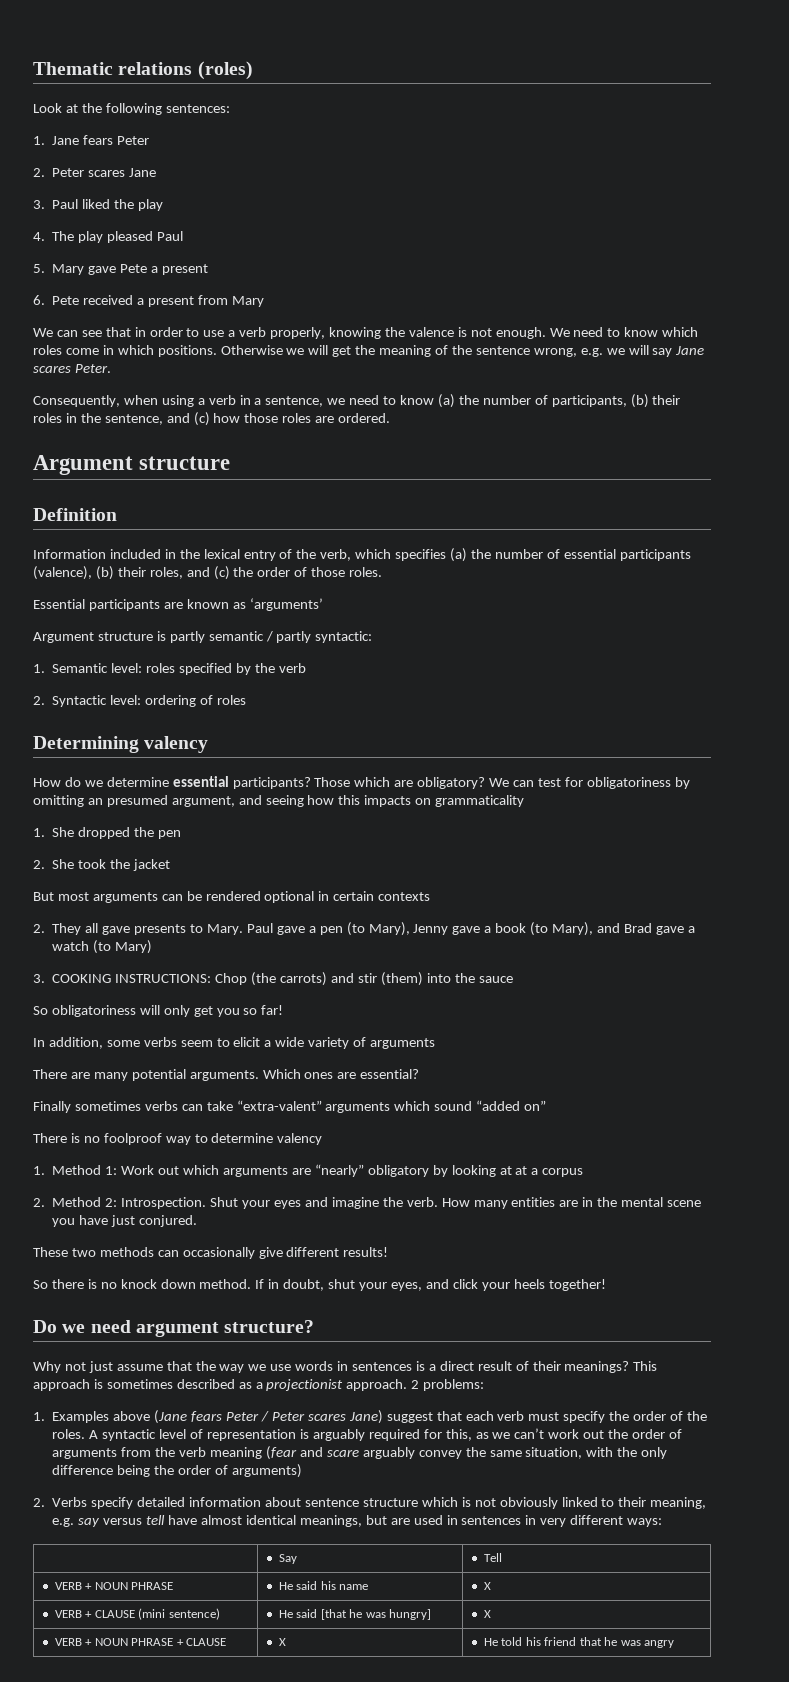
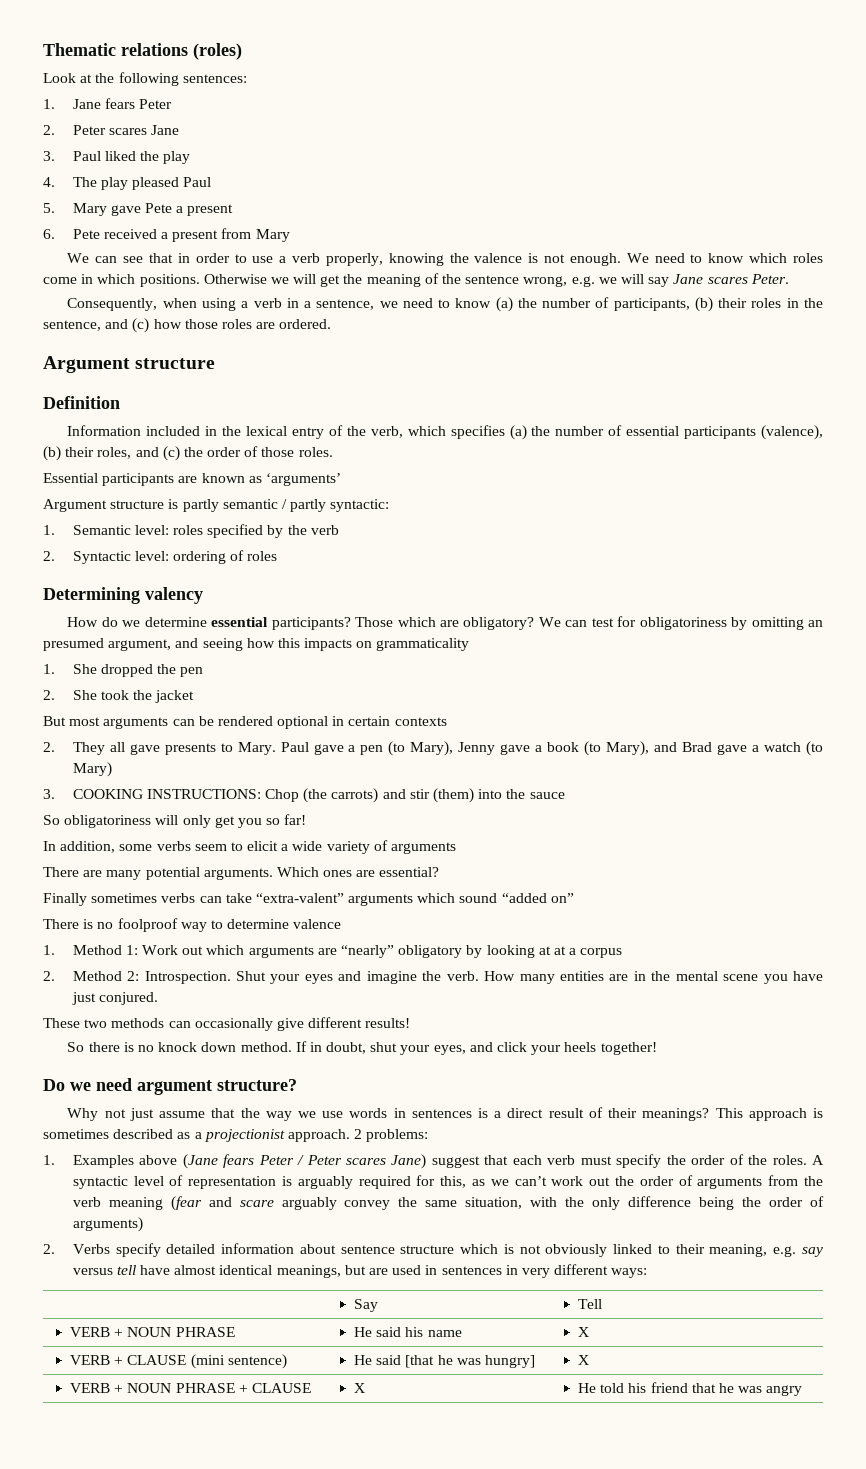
- There is no foolproof way to determine valency
+ There is no foolproof way to determine valence

